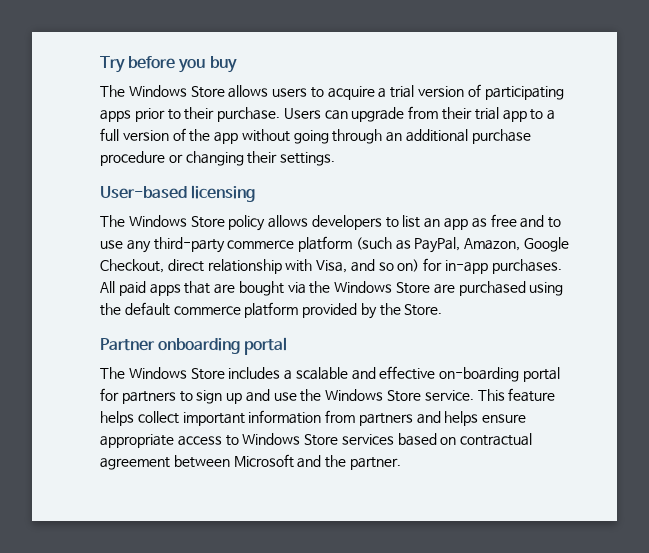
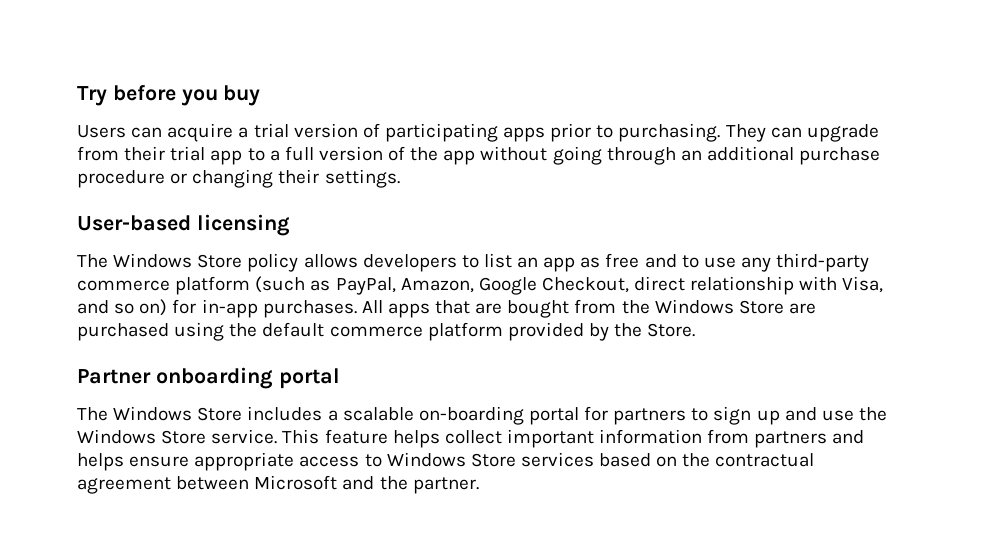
- The Windows Store allows users to acquire a trial version of participating apps prior to their purchase. Users can upgrade from their trial app to a full version of the app without going through an additional purchase procedure or changing their settings.
+ Users can acquire a trial version of participating apps prior to purchasing. They can upgrade from their trial app to a full version of the app without going through an additional purchase procedure or changing their settings.
- All paid apps that are bought via the Windows Store are purchased using the default commerce platform provided by the Store.
+ All apps that are bought from the Windows Store are purchased using the default commerce platform provided by the Store.
- The Windows Store includes a scalable and effective on-boarding portal for partners to sign up and use the Windows Store service.
+ The Windows Store includes a scalable on-boarding portal for partners to sign up and use the Windows Store service.
- This feature helps collect important information from partners and helps ensure appropriate access to Windows Store services based on contractual agreement between Microsoft and the partner.
+ This feature helps collect important information from partners and helps ensure appropriate access to Windows Store services based on the contractual agreement between Microsoft and the partner.

